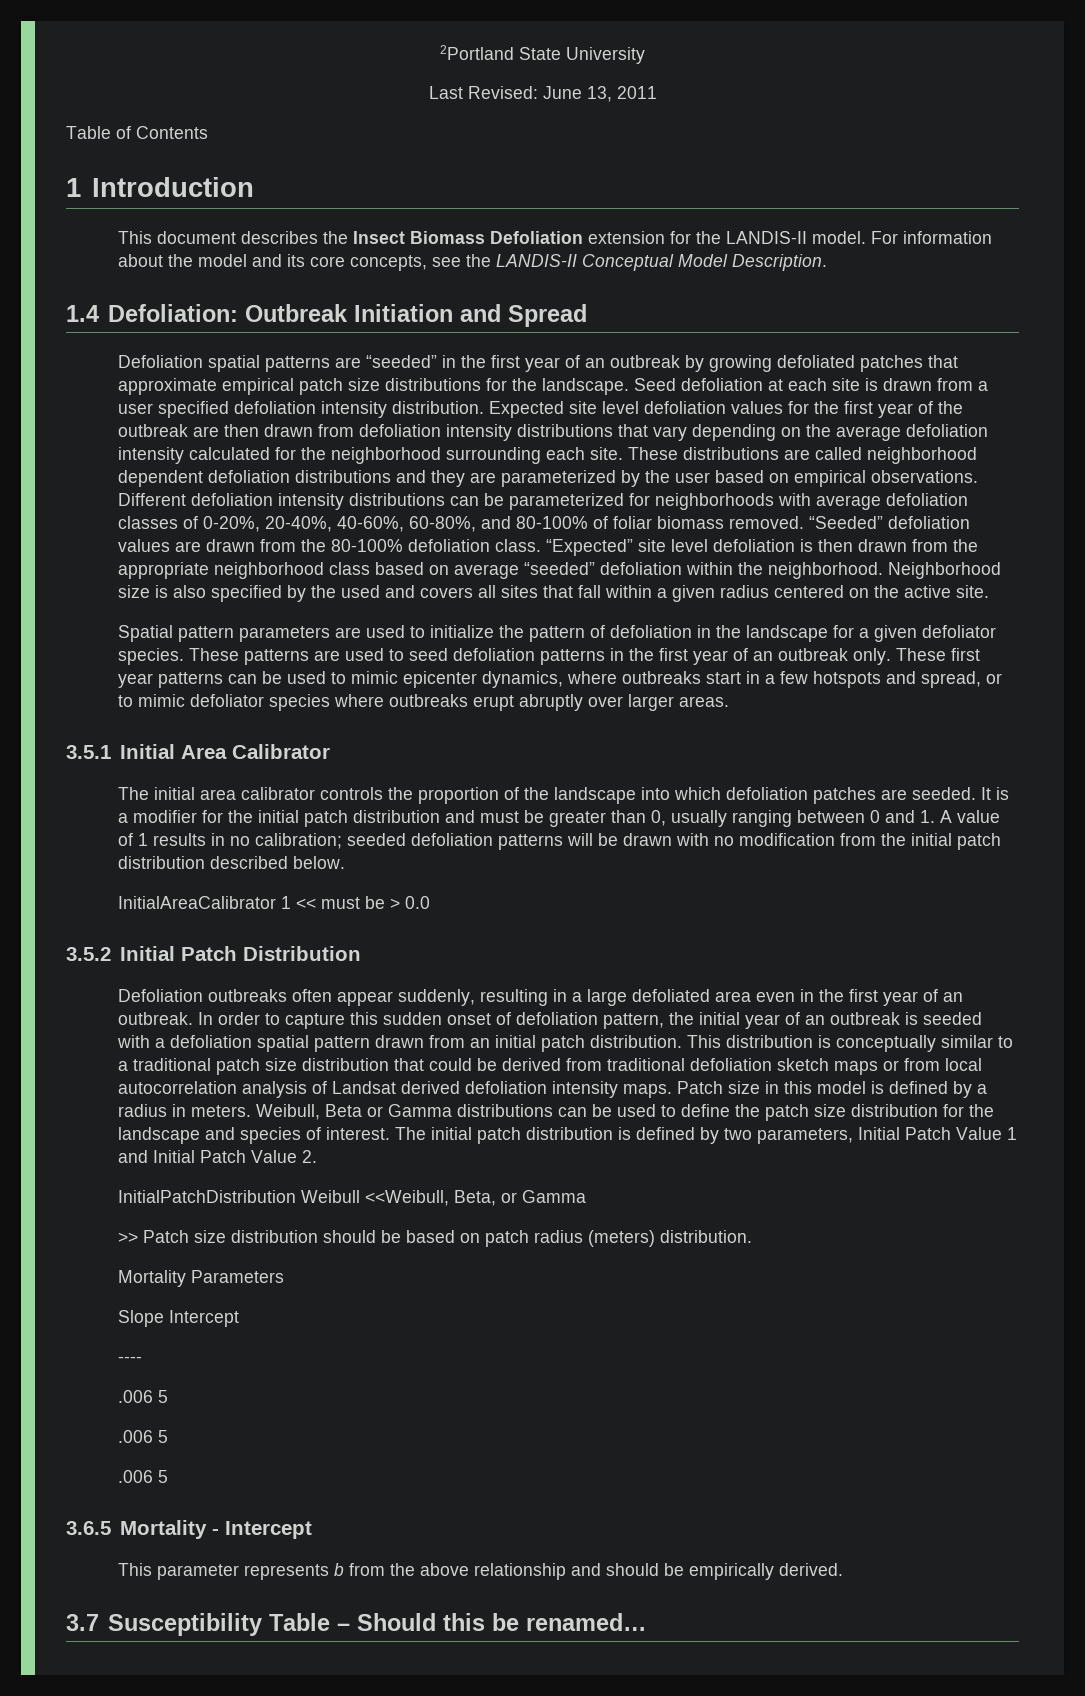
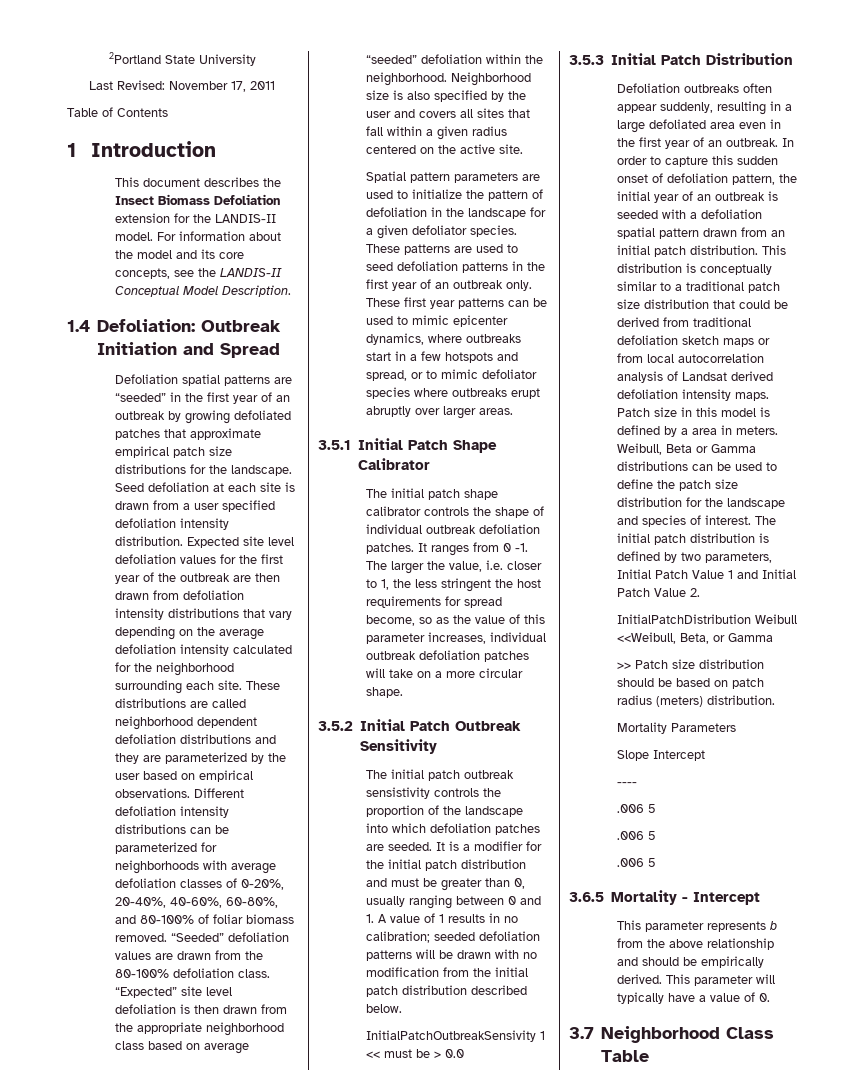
- Last Revised: June 13, 2011
+ Last Revised: November 17, 2011
- Neighborhood size is also specified by the used and covers all sites that fall within a given radius centered on the active site.
+ Neighborhood size is also specified by the user and covers all sites that fall within a given radius centered on the active site.
- 3.5.1 Initial Area Calibrator
+ 3.5.1 Initial Patch Shape Calibrator
- The initial area calibrator controls the proportion of the landscape into which defoliation patches are seeded.
+ The initial patch shape calibrator controls the shape of individual outbreak defoliation patches. It ranges from 0 -1. The larger the value, i.e. closer to 1, the less stringent the host requirements for spread become, so as the value of this parameter increases, individual outbreak defoliation patches will take on a more circular shape.
+ 3.5.2 Initial Patch Outbreak Sensitivity
+ The initial patch outbreak sensistivity controls the proportion of the landscape into which defoliation patches are seeded.
- InitialAreaCalibrator 1 << must be > 0.0
+ InitialPatchOutbreakSensivity 1 << must be > 0.0
- 3.5.2 Initial Patch Distribution
+ 3.5.3 Initial Patch Distribution
- Patch size in this model is defined by a radius in meters.
+ Patch size in this model is defined by a area in meters.
- This parameter represents b from the above relationship and should be empirically derived.
- 3.7 Susceptibility Table – Should this be renamed…
+ This parameter represents b from the above relationship and should be empirically derived. This parameter will typically have a value of 0.
+ 3.7 Neighborhood Class Table

